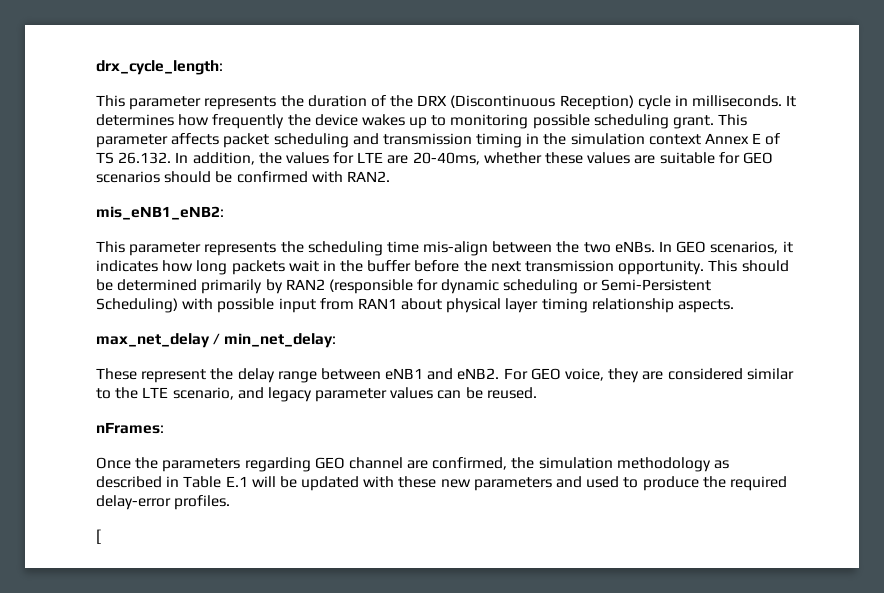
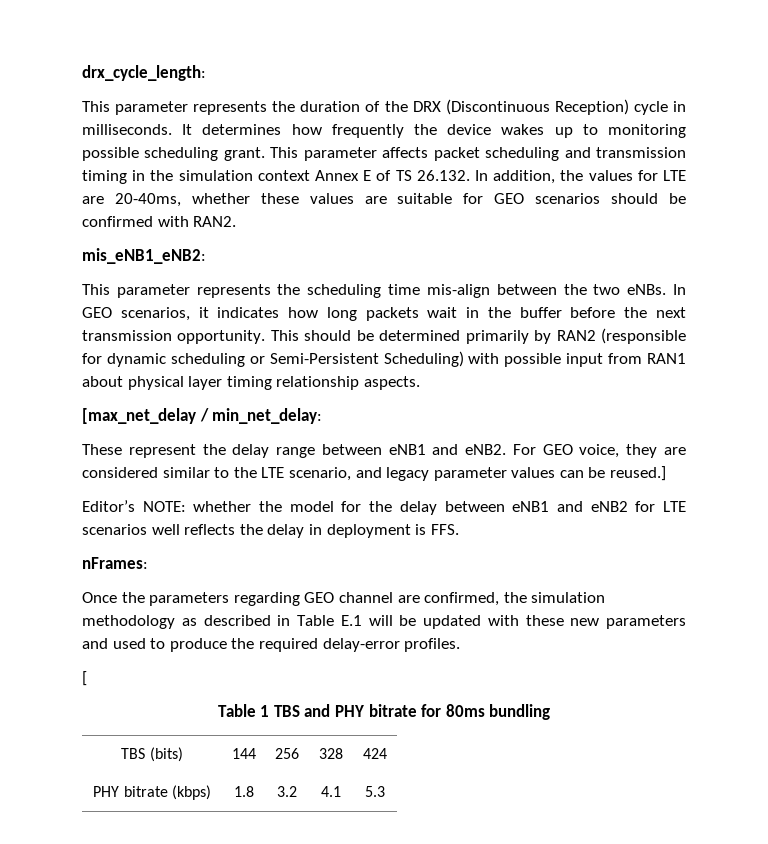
- max_net_delay / min_net_delay:
+ [max_net_delay / min_net_delay:
- For GEO voice, they are considered similar to the LTE scenario, and legacy parameter values can be reused.
+ For GEO voice, they are considered similar to the LTE scenario, and legacy parameter values can be reused.]
+ Editor’s NOTE: whether the model for the delay between eNB1 and eNB2 for LTE scenarios well reflects the delay in deployment is FFS.
+ Table 1 TBS and PHY bitrate for 80ms bundling
+ TBS (bits) | 144 | 256 | 328 | 424
+ PHY bitrate (kbps) | 1.8 | 3.2 | 4.1 | 5.3

